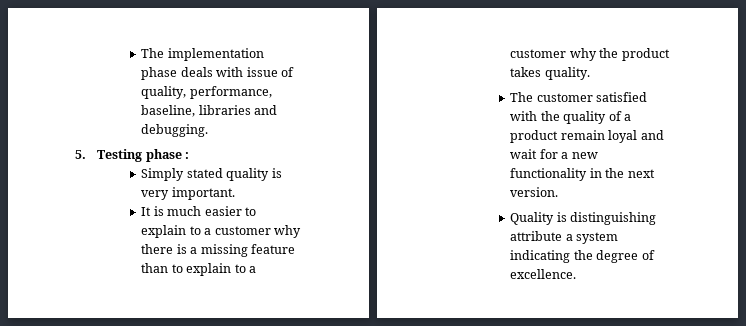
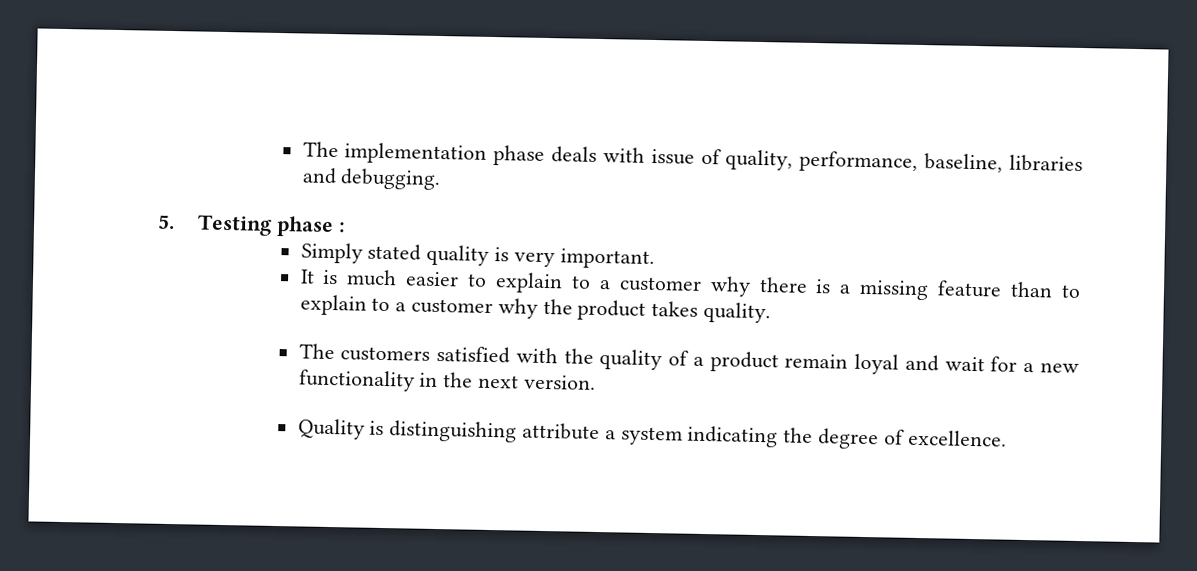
- The customer satisfied with the quality of a product remain loyal and wait for a new functionality in the next version.
+ The customers satisfied with the quality of a product remain loyal and wait for a new functionality in the next version.

